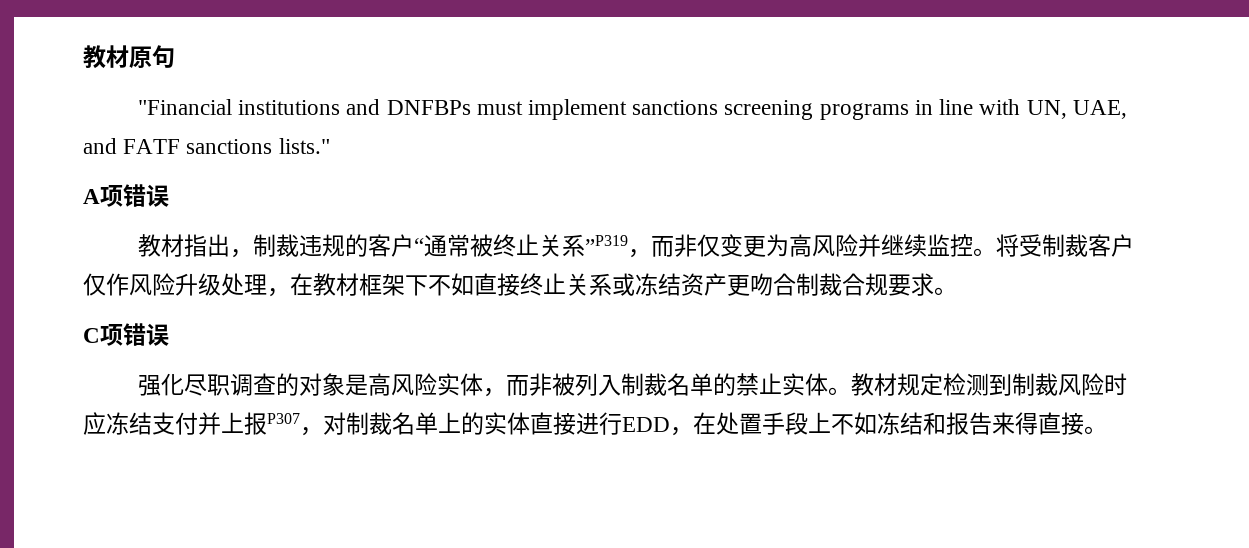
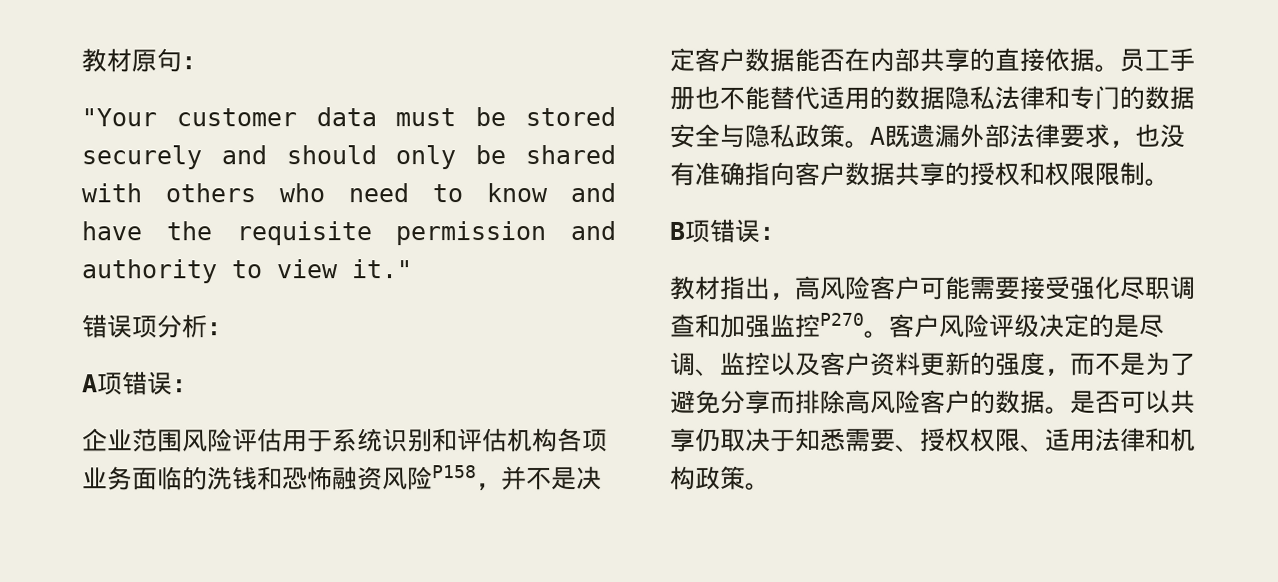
- 教材原句
- "Financial institutions and DNFBPs must implement sanctions screening programs in line with UN, UAE, and FATF sanctions lists."
- A项错误
- 教材指出，制裁违规的客户“通常被终止关系”P319，而非仅变更为高风险并继续监控。将受制裁客户仅作风险升级处理，在教材框架下不如直接终止关系或冻结资产更吻合制裁合规要求。
- C项错误
- 强化尽职调查的对象是高风险实体，而非被列入制裁名单的禁止实体。教材规定检测到制裁风险时应冻结支付并上报P307，对制裁名单上的实体直接进行EDD，在处置手段上不如冻结和报告来得直接。
+ 教材原句：
+ "Your customer data must be stored securely and should only be shared with others who need to know and have the requisite permission and authority to view it."
+ 错误项分析：
+ A项错误：
+ 企业范围风险评估用于系统识别和评估机构各项业务面临的洗钱和恐怖融资风险P158，并不是决定客户数据能否在内部共享的直接依据。员工手册也不能替代适用的数据隐私法律和专门的数据安全与隐私政策。A既遗漏外部法律要求，也没有准确指向客户数据共享的授权和权限限制。
+ B项错误：
+ 教材指出，高风险客户可能需要接受强化尽职调查和加强监控P270。客户风险评级决定的是尽调、监控以及客户资料更新的强度，而不是为了避免分享而排除高风险客户的数据。是否可以共享仍取决于知悉需要、授权权限、适用法律和机构政策。

